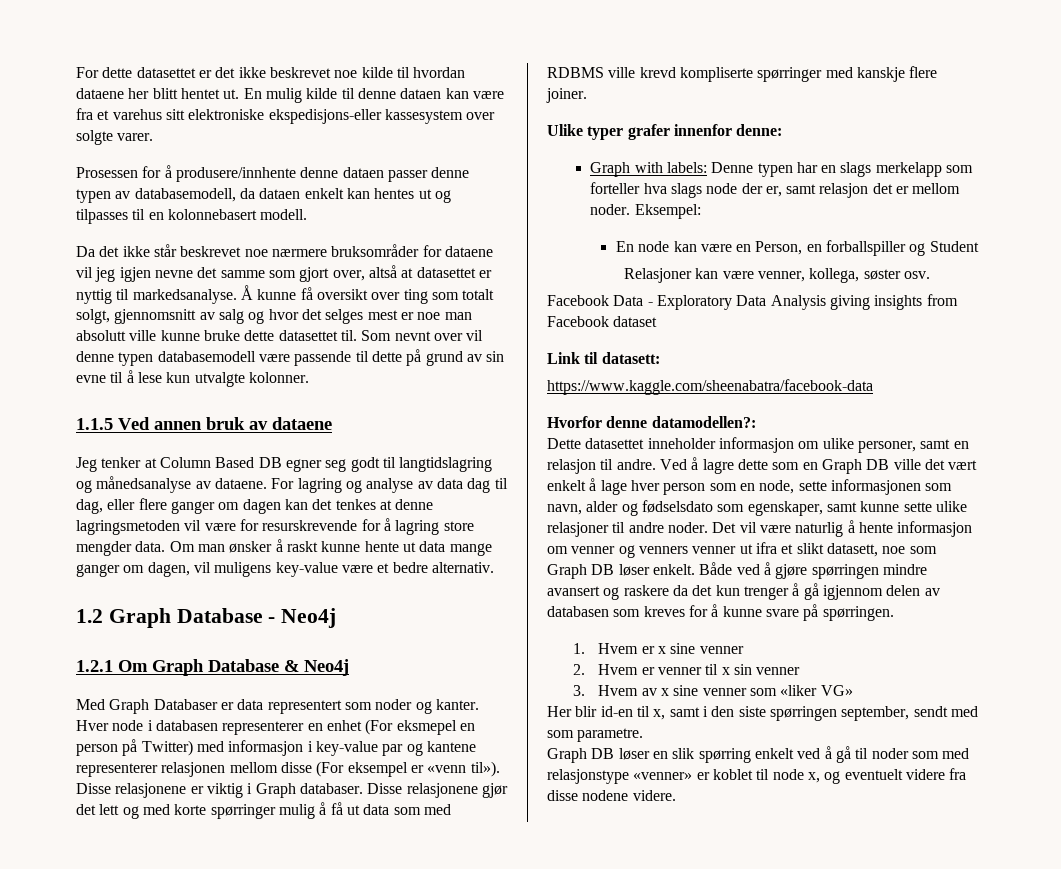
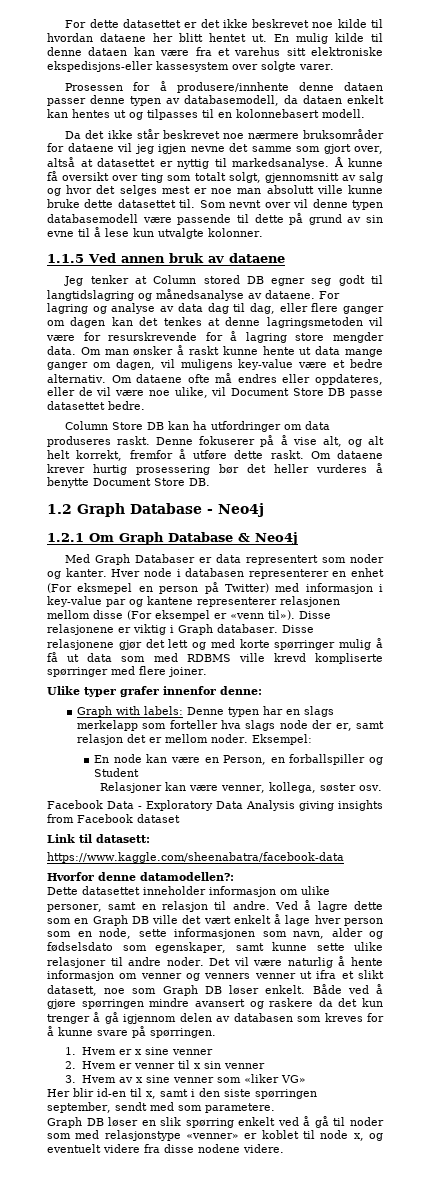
- Jeg tenker at Column Based DB egner seg godt til langtidslagring og månedsanalyse av dataene.
+ Jeg tenker at Column stored DB egner seg godt til langtidslagring og månedsanalyse av dataene.
+ Om dataene ofte må endres eller oppdateres, eller de vil være noe ulike, vil Document Store DB passe datasettet bedre.
+ Column Store DB kan ha utfordringer om data produseres raskt. Denne fokuserer på å vise alt, og alt helt korrekt, fremfor å utføre dette raskt. Om dataene krever hurtig prosessering bør det heller vurderes å benytte Document Store DB.
- Disse relasjonene gjør det lett og med korte spørringer mulig å få ut data som med RDBMS ville krevd kompliserte spørringer med kanskje flere joiner.
+ Disse relasjonene gjør det lett og med korte spørringer mulig å få ut data som med RDBMS ville krevd kompliserte spørringer med flere joiner.
- Her blir id-en til x, samt i den siste spørringen september, sendt med som parametre.
+ Her blir id-en til x, samt i den siste spørringen september, sendt med som parametere.

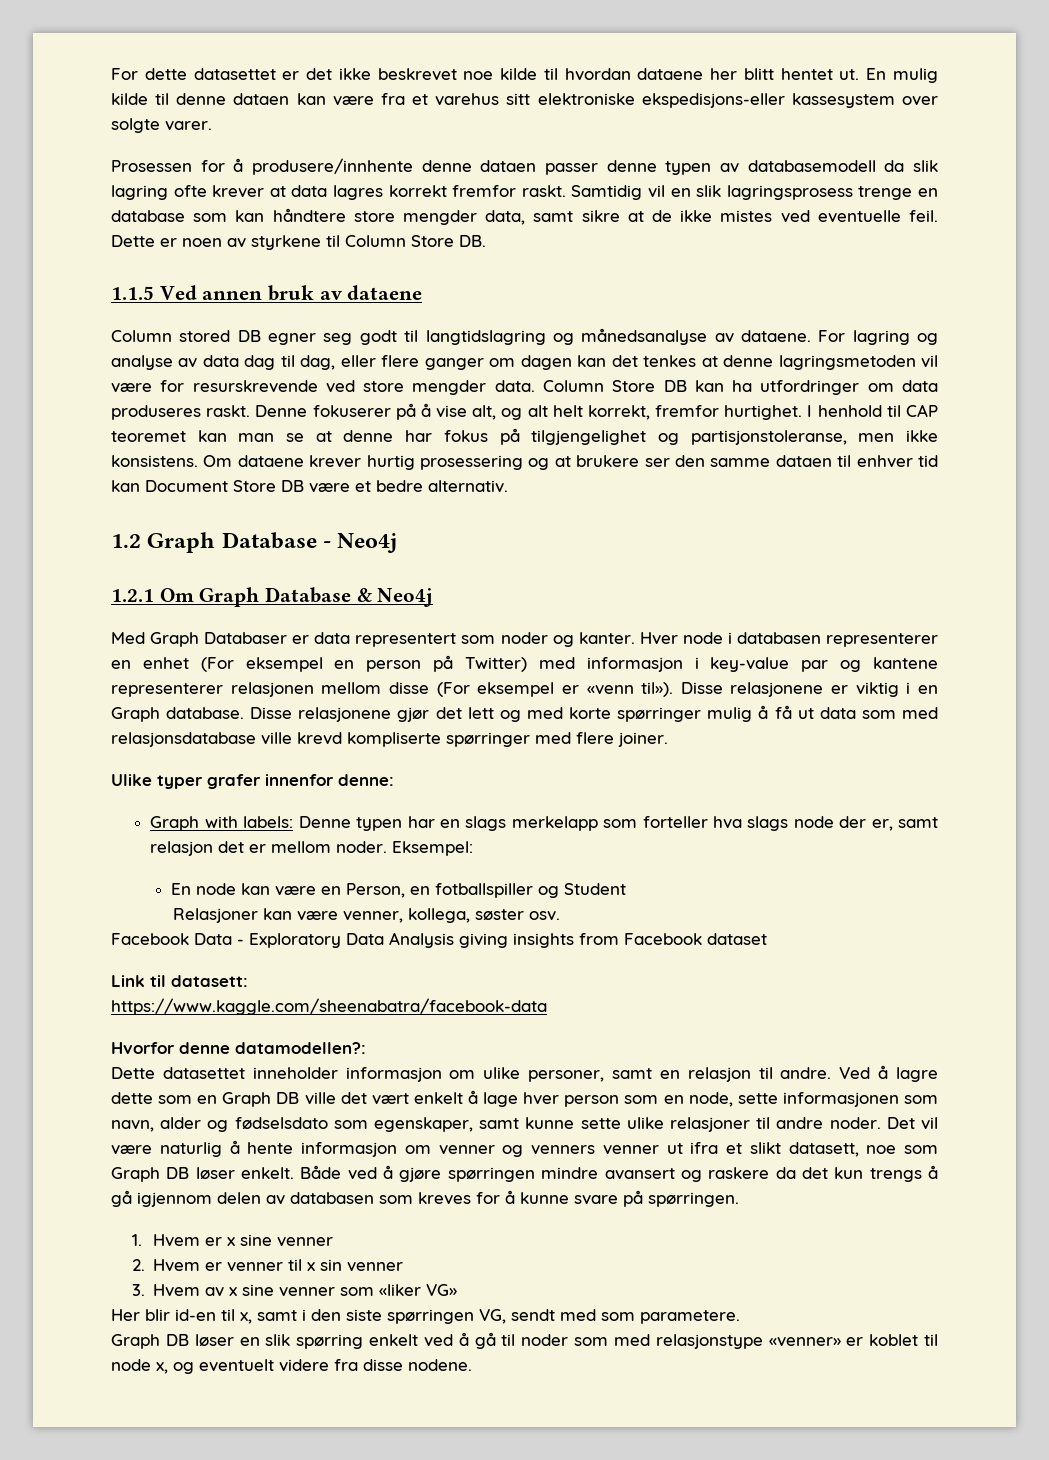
- Prosessen for å produsere/innhente denne dataen passer denne typen av databasemodell, da dataen enkelt kan hentes ut og tilpasses til en kolonnebasert modell.
- Da det ikke står beskrevet noe nærmere bruksområder for dataene vil jeg igjen nevne det samme som gjort over, altså at datasettet er nyttig til markedsanalyse. Å kunne få oversikt over ting som totalt solgt, gjennomsnitt av salg og hvor det selges mest er noe man absolutt ville kunne bruke dette datasettet til. Som nevnt over vil denne typen databasemodell være passende til dette på grund av sin evne til å lese kun utvalgte kolonner.
+ Prosessen for å produsere/innhente denne dataen passer denne typen av databasemodell da slik lagring ofte krever at data lagres korrekt fremfor raskt. Samtidig vil en slik lagringsprosess trenge en database som kan håndtere store mengder data, samt sikre at de ikke mistes ved eventuelle feil. Dette er noen av styrkene til Column Store DB.
- Jeg tenker at Column stored DB egner seg godt til langtidslagring og månedsanalyse av dataene.
+ Column stored DB egner seg godt til langtidslagring og månedsanalyse av dataene.
- For lagring og analyse av data dag til dag, eller flere ganger om dagen kan det tenkes at denne lagringsmetoden vil være for resurskrevende for å lagring store mengder data. Om man ønsker å raskt kunne hente ut data mange ganger om dagen, vil muligens key-value være et bedre alternativ. Om dataene ofte må endres eller oppdateres, eller de vil være noe ulike, vil Document Store DB passe datasettet bedre.
- Column Store DB kan ha utfordringer om data produseres raskt.
+ For lagring og analyse av data dag til dag, eller flere ganger om dagen kan det tenkes at denne lagringsmetoden vil være for resurskrevende ved store mengder data. Column Store DB kan ha utfordringer om data produseres raskt.
- Denne fokuserer på å vise alt, og alt helt korrekt, fremfor å utføre dette raskt.
+ Denne fokuserer på å vise alt, og alt helt korrekt, fremfor hurtighet. I henhold til CAP teoremet kan man se at denne har fokus på tilgjengelighet og partisjonstoleranse, men ikke konsistens.
- Om dataene krever hurtig prosessering bør det heller vurderes å benytte Document Store DB.
+ Om dataene krever hurtig prosessering og at brukere ser den samme dataen til enhver tid kan Document Store DB være et bedre alternativ.
- Hver node i databasen representerer en enhet (For eksmepel en person på Twitter) med informasjon i key-value par og kantene representerer relasjonen mellom disse (For eksempel er «venn til»).
+ Hver node i databasen representerer en enhet (For eksempel en person på Twitter) med informasjon i key-value par og kantene representerer relasjonen mellom disse (For eksempel er «venn til»).
- Disse relasjonene er viktig i Graph databaser.
+ Disse relasjonene er viktig i en Graph database.
- Disse relasjonene gjør det lett og med korte spørringer mulig å få ut data som med RDBMS ville krevd kompliserte spørringer med flere joiner.
+ Disse relasjonene gjør det lett og med korte spørringer mulig å få ut data som med relasjonsdatabase ville krevd kompliserte spørringer med flere joiner.
- En node kan være en Person, en forballspiller og Student
+ En node kan være en Person, en fotballspiller og Student
- Både ved å gjøre spørringen mindre avansert og raskere da det kun trenger å gå igjennom delen av databasen som kreves for å kunne svare på spørringen.
+ Både ved å gjøre spørringen mindre avansert og raskere da det kun trengs å gå igjennom delen av databasen som kreves for å kunne svare på spørringen.
- Her blir id-en til x, samt i den siste spørringen september, sendt med som parametere.
+ Her blir id-en til x, samt i den siste spørringen VG, sendt med som parametere.
- Graph DB løser en slik spørring enkelt ved å gå til noder som med relasjonstype «venner» er koblet til node x, og eventuelt videre fra disse nodene videre.
+ Graph DB løser en slik spørring enkelt ved å gå til noder som med relasjonstype «venner» er koblet til node x, og eventuelt videre fra disse nodene.

